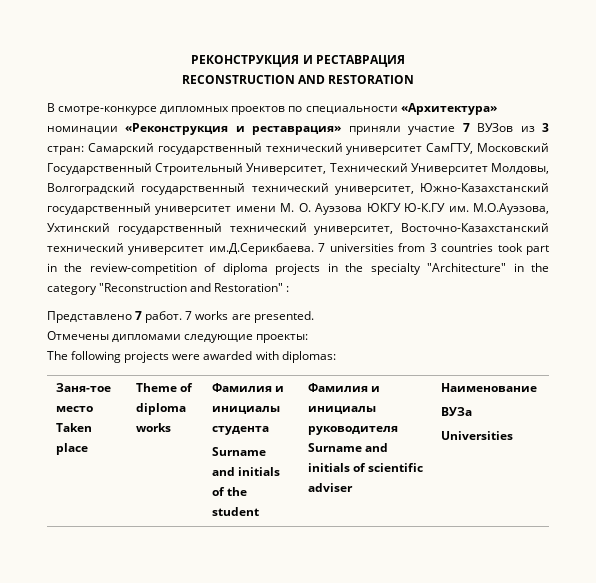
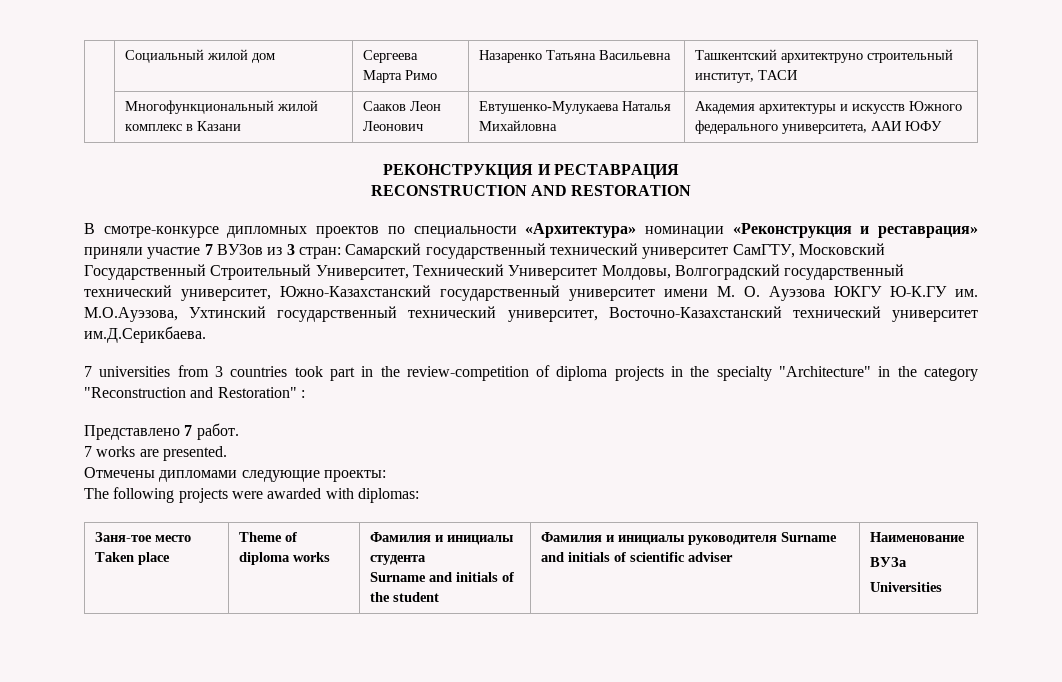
+ | Социальный жилой дом | Сергеева Марта Римо | Назаренко Татьяна Васильевна | Ташкентский архитектруно строительный институт, ТАСИ
+ | Многофункциональный жилой комплекс в Казани | Сааков Леон Леонович | Евтушенко-Мулукаева Наталья Михайловна | Академия архитектуры и искусств Южного федерального университета, ААИ ЮФУ
- Самарский государственный технический университет СамГТУ, Московский Государственный Строительный Университет, Технический Университет Молдовы, Волгоградский государственный технический университет, Южно-Казахстанский государственный университет имени М. О. Ауэзова ЮКГУ Ю-К.ГУ им. М.О.Ауэзова, Ухтинский государственный технический университет, Восточно-Казахстанский технический университет им.Д.Серикбаева. 7 universities from 3 countries took part in the review-competition of diploma projects in the specialty "Architecture" in the category "Reconstruction and Restoration" :
+ Самарский государственный технический университет СамГТУ, Московский Государственный Строительный Университет, Технический Университет Молдовы, Волгоградский государственный технический университет, Южно-Казахстанский государственный университет имени М. О. Ауэзова ЮКГУ Ю-К.ГУ им. М.О.Ауэзова, Ухтинский государственный технический университет, Восточно-Казахстанский технический университет им.Д.Серикбаева.
+ 7 universities from 3 countries took part in the review-competition of diploma projects in the specialty "Architecture" in the category "Reconstruction and Restoration" :
- Представлено 7 работ. 7 works are presented.
+ Представлено 7 работ.
+ 7 works are presented.

